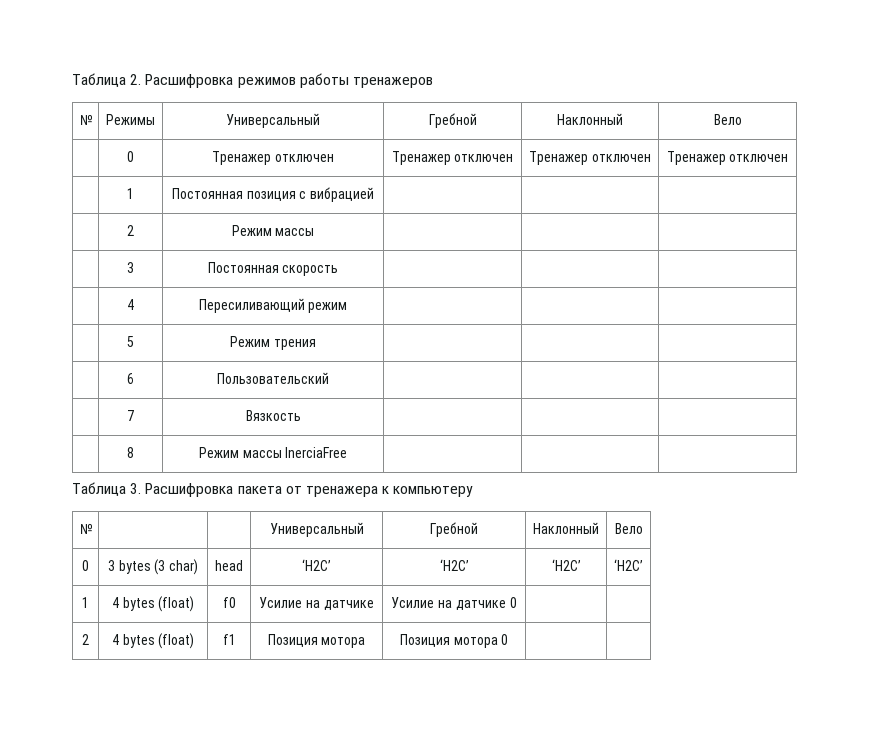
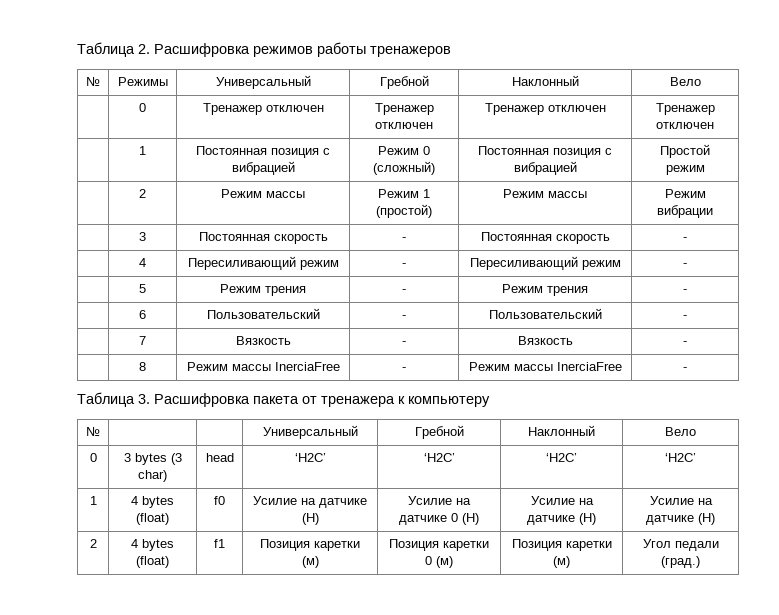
- | 1 | Постоянная позиция с вибрацией | | |
- | 2 | Режим массы | | |
+ | 1 | Постоянная позиция с вибрацией | Режим 0 (сложный) | Постоянная позиция с вибрацией | Простой режим
+ | 2 | Режим массы | Режим 1 (простой) | Режим массы | Режим вибрации
- | 3 | Постоянная скорость | | |
+ | 3 | Постоянная скорость | - | Постоянная скорость | -
- | 4 | Пересиливающий режим | | |
+ | 4 | Пересиливающий режим | - | Пересиливающий режим | -
- | 5 | Режим трения | | |
+ | 5 | Режим трения | - | Режим трения | -
- | 6 | Пользовательский | | |
+ | 6 | Пользовательский | - | Пользовательский | -
- | 7 | Вязкость | | |
+ | 7 | Вязкость | - | Вязкость | -
- | 8 | Режим массы InerciaFree | | |
+ | 8 | Режим массы InerciaFree | - | Режим массы InerciaFree | -
- 1 | 4 bytes (float) | f0 | Усилие на датчике | Усилие на датчике 0 | |
+ 1 | 4 bytes (float) | f0 | Усилие на датчике (Н) | Усилие на датчике 0 (Н) | Усилие на датчике (Н) | Усилие на датчике (Н)
- 2 | 4 bytes (float) | f1 | Позиция мотора | Позиция мотора 0 | |
+ 2 | 4 bytes (float) | f1 | Позиция каретки (м) | Позиция каретки 0 (м) | Позиция каретки (м) | Угол педали (град.)

